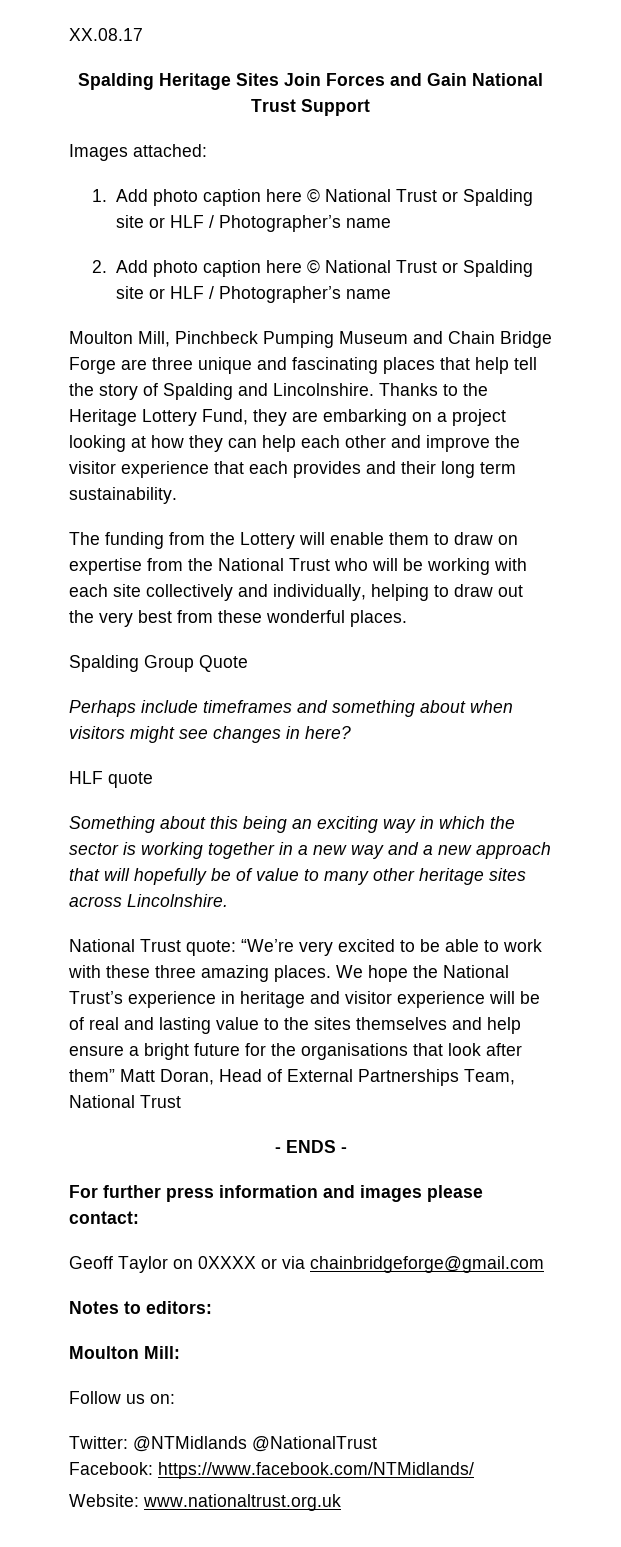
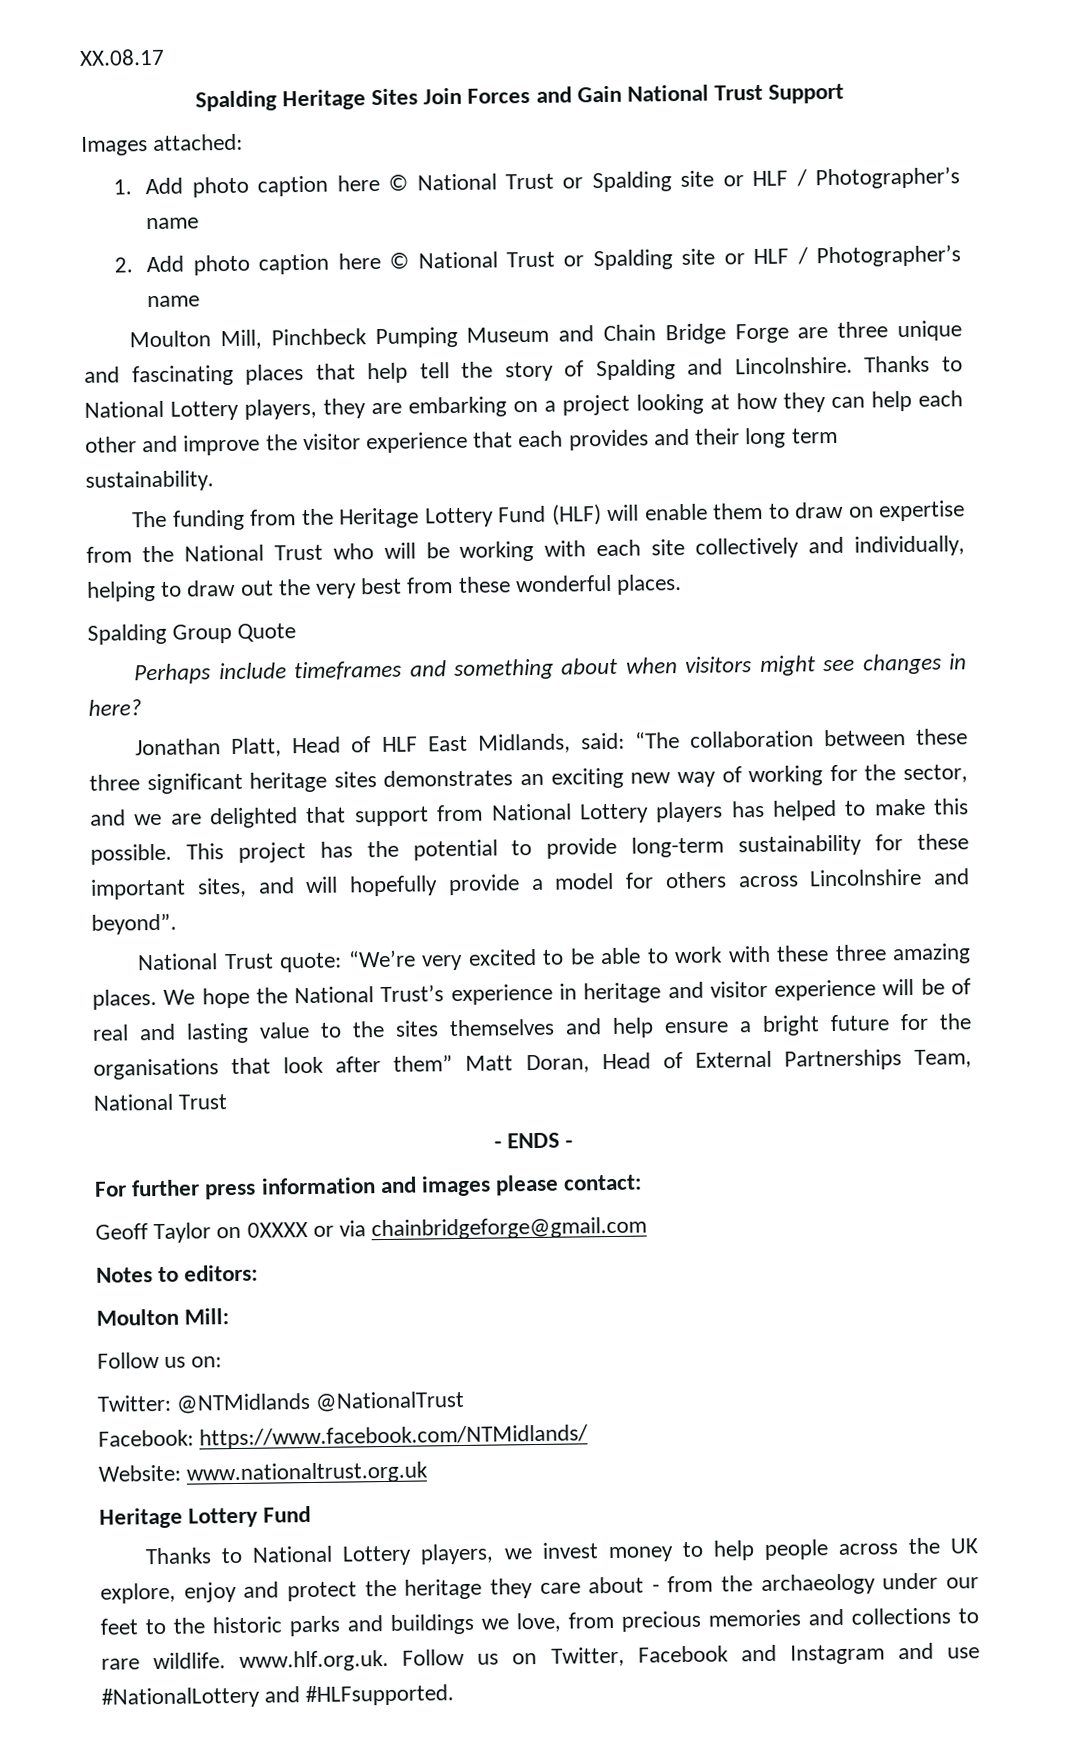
- Thanks to the Heritage Lottery Fund, they are embarking on a project looking at how they can help each other and improve the visitor experience that each provides and their long term sustainability.
+ Thanks to National Lottery players, they are embarking on a project looking at how they can help each other and improve the visitor experience that each provides and their long term sustainability.
- The funding from the Lottery will enable them to draw on expertise from the National Trust who will be working with each site collectively and individually, helping to draw out the very best from these wonderful places.
+ The funding from the Heritage Lottery Fund (HLF) will enable them to draw on expertise from the National Trust who will be working with each site collectively and individually, helping to draw out the very best from these wonderful places.
- HLF quote
- Something about this being an exciting way in which the sector is working together in a new way and a new approach that will hopefully be of value to many other heritage sites across Lincolnshire.
+ Jonathan Platt, Head of HLF East Midlands, said: “The collaboration between these three significant heritage sites demonstrates an exciting new way of working for the sector, and we are delighted that support from National Lottery players has helped to make this possible. This project has the potential to provide long-term sustainability for these important sites, and will hopefully provide a model for others across Lincolnshire and beyond”.
  Website: www.nationaltrust.org.uk
+ Heritage Lottery Fund
+ Thanks to National Lottery players, we invest money to help people across the UK explore, enjoy and protect the heritage they care about - from the archaeology under our feet to the historic parks and buildings we love, from precious memories and collections to rare wildlife. www.hlf.org.uk. Follow us on Twitter, Facebook and Instagram and use #NationalLottery and #HLFsupported.

